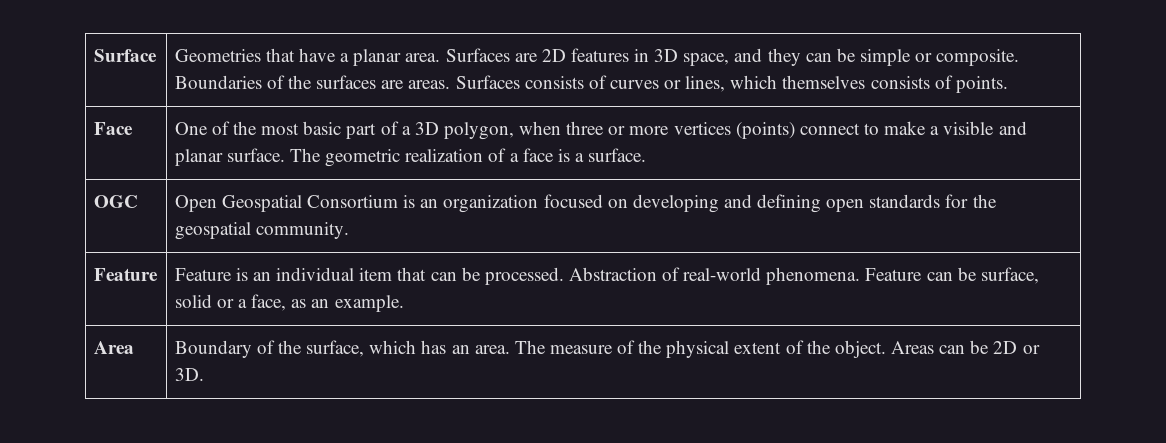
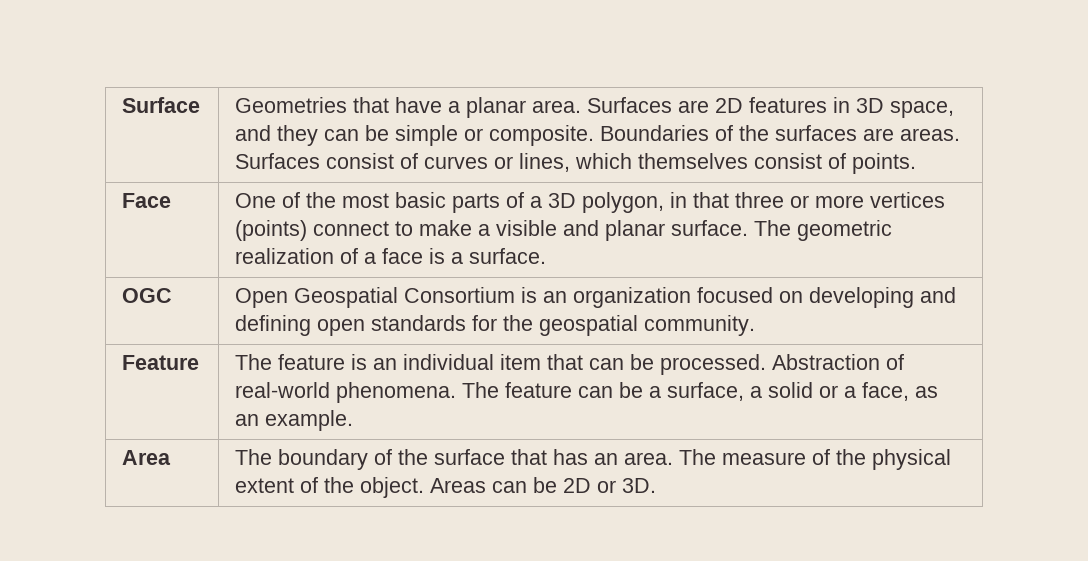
- Surface | Geometries that have a planar area. Surfaces are 2D features in 3D space, and they can be simple or composite. Boundaries of the surfaces are areas. Surfaces consists of curves or lines, which themselves consists of points.
+ Surface | Geometries that have a planar area. Surfaces are 2D features in 3D space, and they can be simple or composite. Boundaries of the surfaces are areas. Surfaces consist of curves or lines, which themselves consist of points.
- Face | One of the most basic part of a 3D polygon, when three or more vertices (points) connect to make a visible and planar surface. The geometric realization of a face is a surface.
+ Face | One of the most basic parts of a 3D polygon, in that three or more vertices (points) connect to make a visible and planar surface. The geometric realization of a face is a surface.
- Feature | Feature is an individual item that can be processed. Abstraction of real-world phenomena. Feature can be surface, solid or a face, as an example.
+ Feature | The feature is an individual item that can be processed. Abstraction of real-world phenomena. The feature can be a surface, a solid or a face, as an example.
- Area | Boundary of the surface, which has an area. The measure of the physical extent of the object. Areas can be 2D or 3D.
+ Area | The boundary of the surface that has an area. The measure of the physical extent of the object. Areas can be 2D or 3D.

